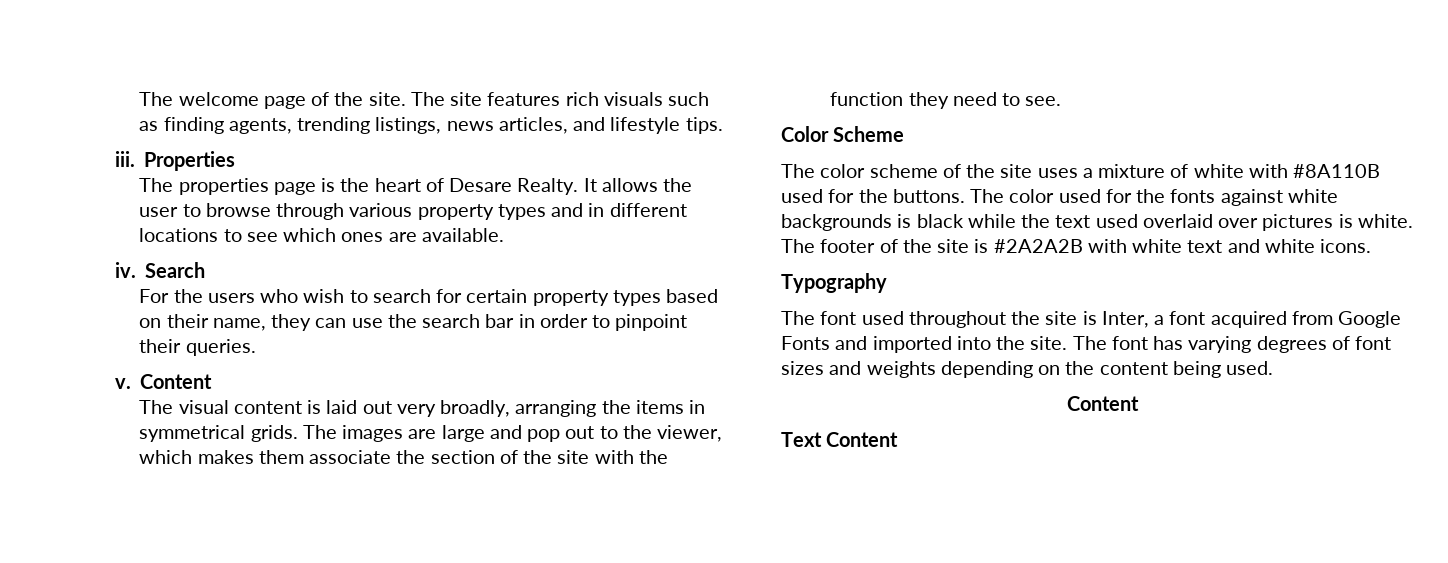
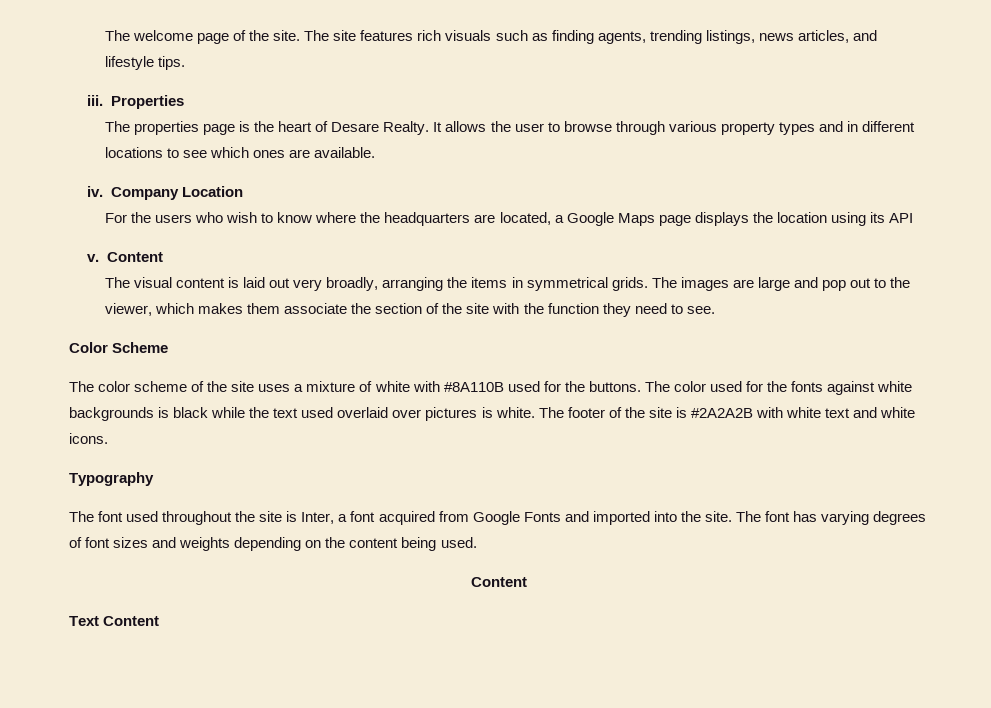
- Search
+ Company Location
- For the users who wish to search for certain property types based on their name, they can use the search bar in order to pinpoint their queries.
+ For the users who wish to know where the headquarters are located, a Google Maps page displays the location using its API

